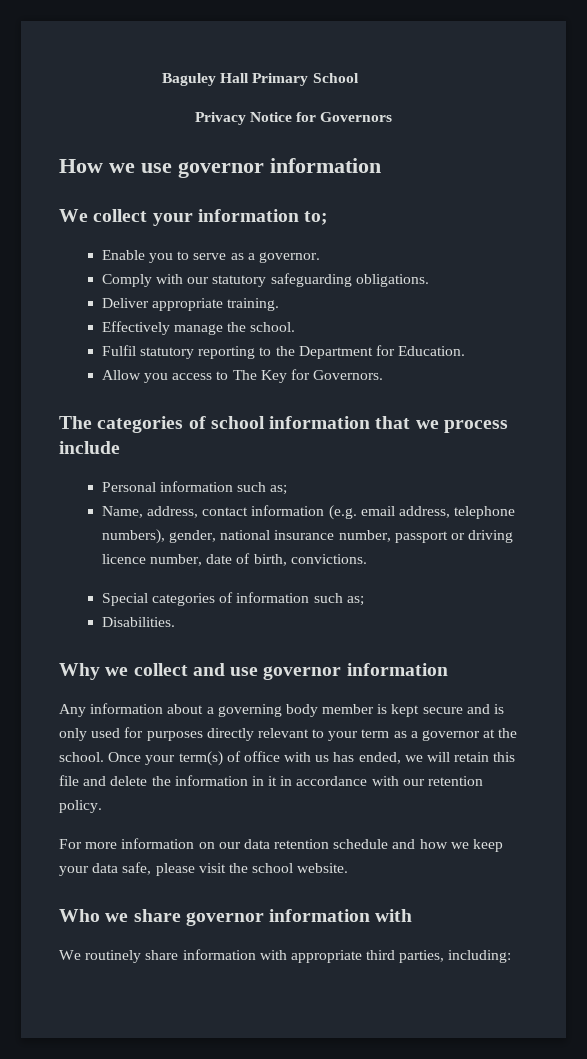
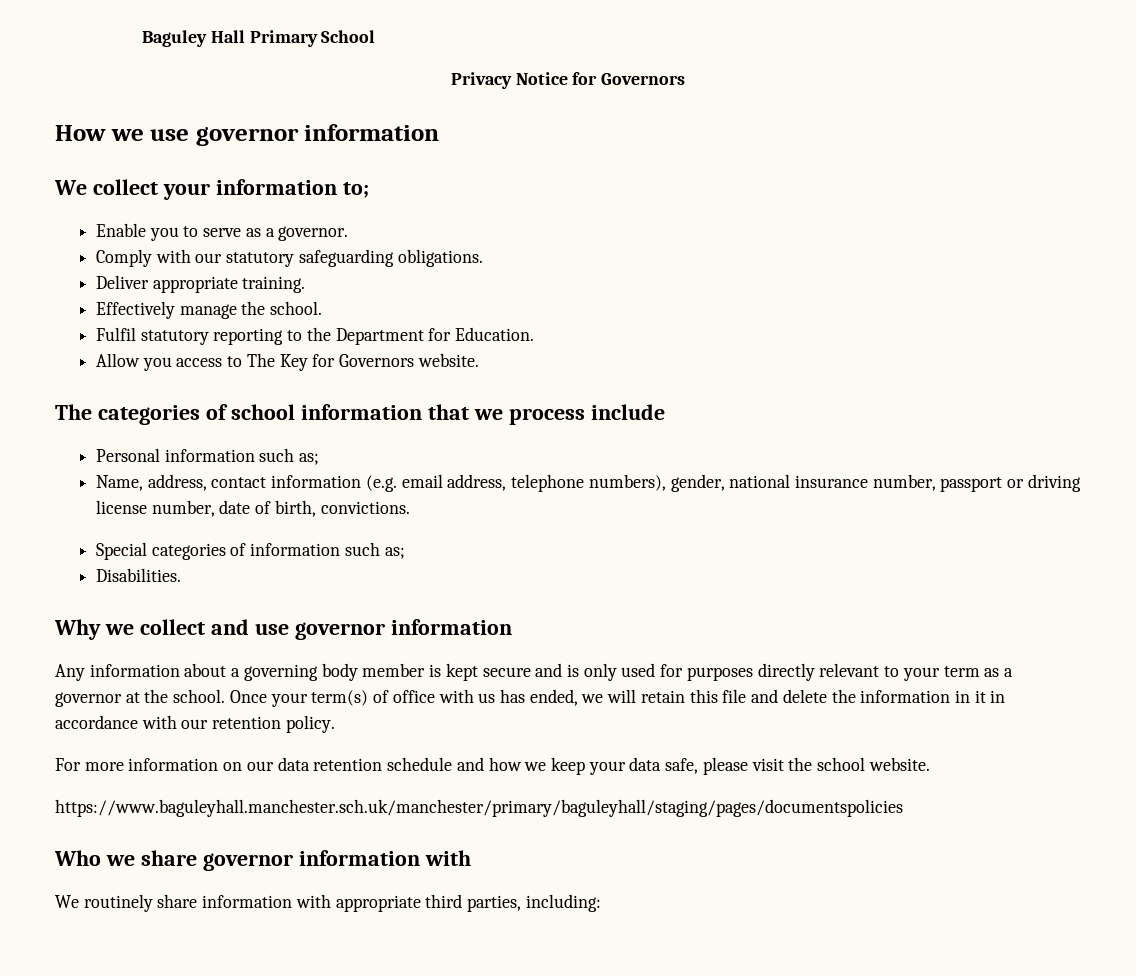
- Allow you access to The Key for Governors.
+ Allow you access to The Key for Governors website.
- Name, address, contact information (e.g. email address, telephone numbers), gender, national insurance number, passport or driving licence number, date of birth, convictions.
+ Name, address, contact information (e.g. email address, telephone numbers), gender, national insurance number, passport or driving license number, date of birth, convictions.
+ https://www.baguleyhall.manchester.sch.uk/manchester/primary/baguleyhall/staging/pages/documentspolicies

